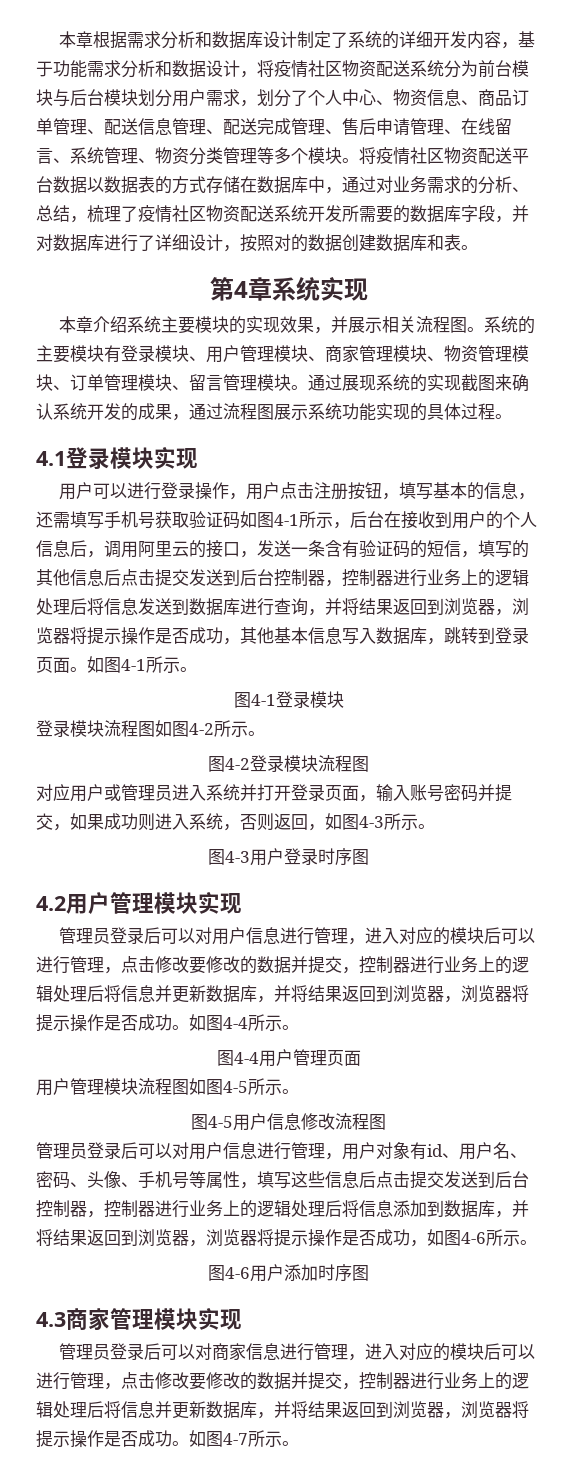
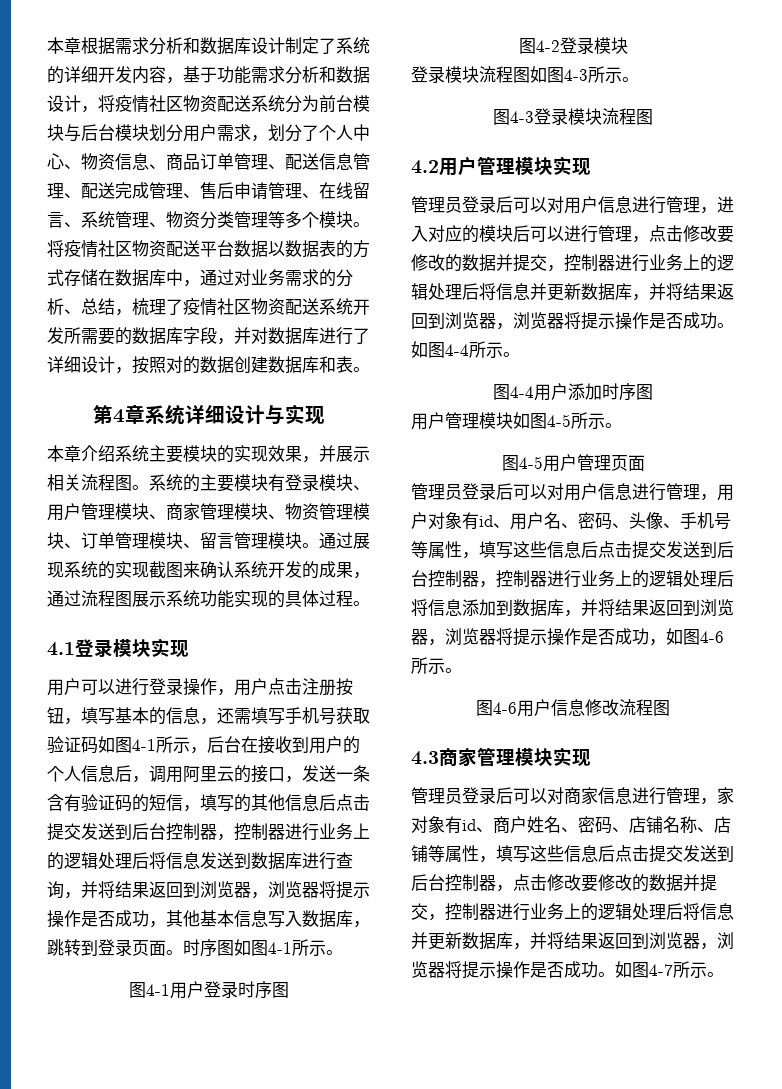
- 第4章系统实现
+ 第4章系统详细设计与实现
- 如图4-1所示。
+ 时序图如图4-1所示。
- 图4-1登录模块
+ 图4-1用户登录时序图
+ 图4-2登录模块
- 登录模块流程图如图4-2所示。
- 图4-2登录模块流程图
- 对应用户或管理员进入系统并打开登录页面，输入账号密码并提交，如果成功则进入系统，否则返回，如图4-3所示。
+ 登录模块流程图如图4-3所示。
- 图4-3用户登录时序图
+ 图4-3登录模块流程图
- 图4-4用户管理页面
- 用户管理模块流程图如图4-5所示。
+ 图4-4用户添加时序图
+ 用户管理模块如图4-5所示。
- 图4-5用户信息修改流程图
+ 图4-5用户管理页面
- 图4-6用户添加时序图
+ 图4-6用户信息修改流程图
- 管理员登录后可以对商家信息进行管理，进入对应的模块后可以进行管理，点击修改要修改的数据并提交，控制器进行业务上的逻辑处理后将信息并更新数据库，并将结果返回到浏览器，浏览器将提示操作是否成功。
+ 管理员登录后可以对商家信息进行管理，家对象有id、商户姓名、密码、店铺名称、店铺等属性，填写这些信息后点击提交发送到后台控制器，点击修改要修改的数据并提交，控制器进行业务上的逻辑处理后将信息并更新数据库，并将结果返回到浏览器，浏览器将提示操作是否成功。

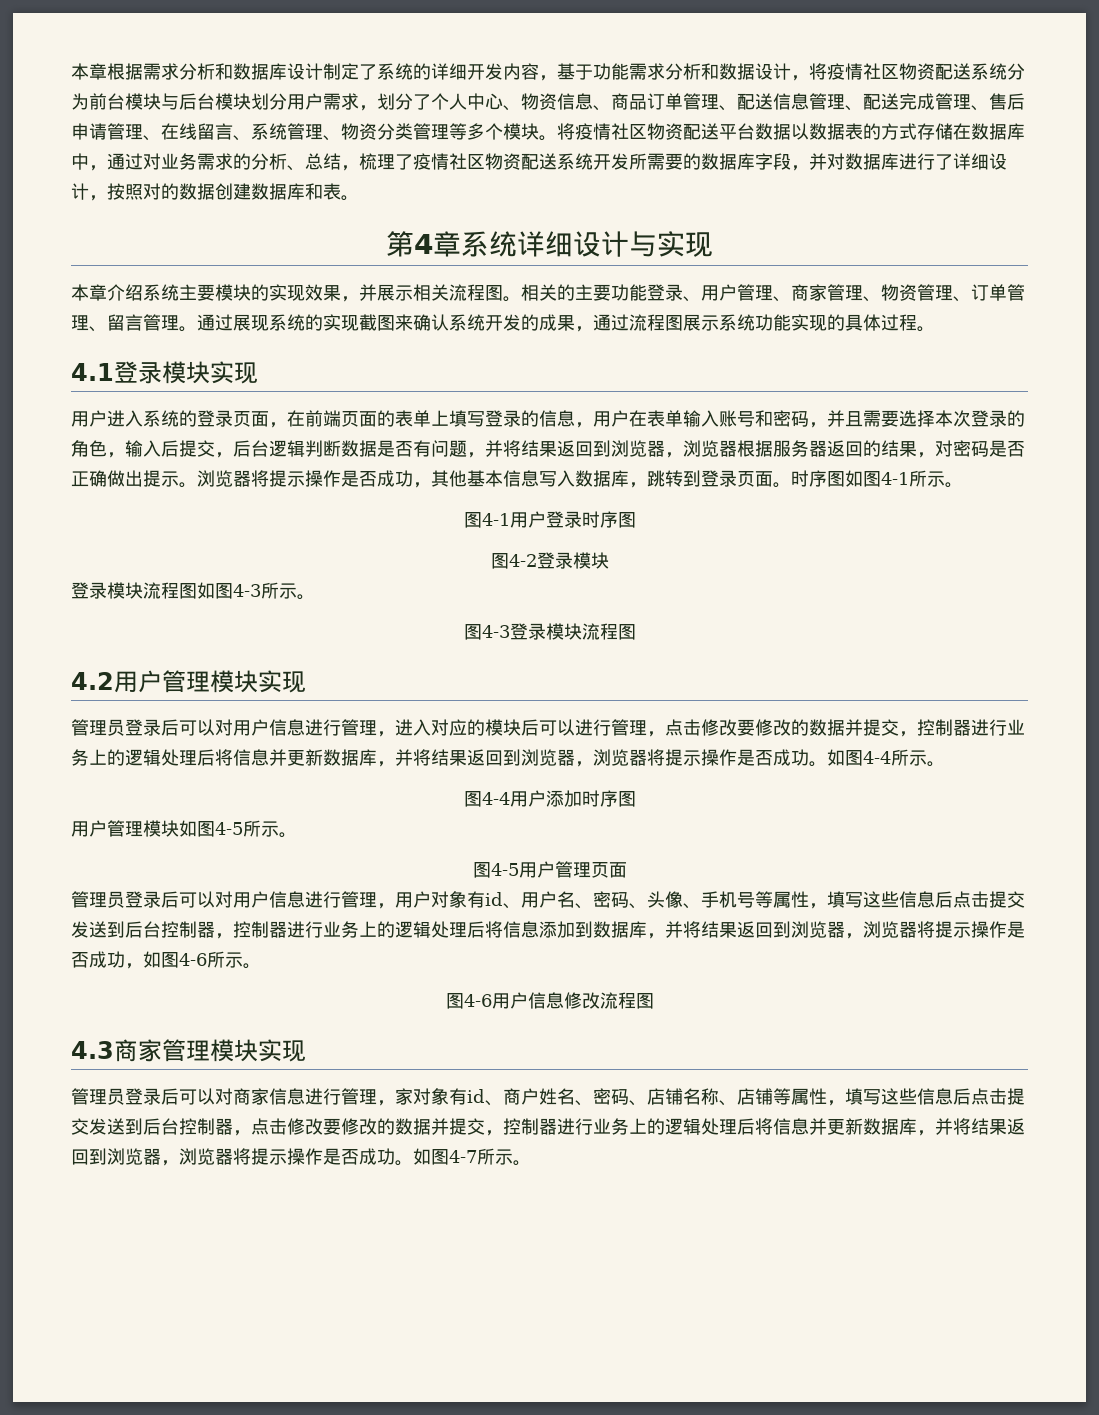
- 系统的主要模块有登录模块、用户管理模块、商家管理模块、物资管理模块、订单管理模块、留言管理模块。
+ 相关的主要功能登录、用户管理、商家管理、物资管理、订单管理、留言管理。
- 用户可以进行登录操作，用户点击注册按钮，填写基本的信息，还需填写手机号获取验证码如图4-1所示，后台在接收到用户的个人信息后，调用阿里云的接口，发送一条含有验证码的短信，填写的其他信息后点击提交发送到后台控制器，控制器进行业务上的逻辑处理后将信息发送到数据库进行查询，并将结果返回到浏览器，浏览器将提示操作是否成功，其他基本信息写入数据库，跳转到登录页面。
+ 用户进入系统的登录页面，在前端页面的表单上填写登录的信息，用户在表单输入账号和密码，并且需要选择本次登录的角色，输入后提交，后台逻辑判断数据是否有问题，并将结果返回到浏览器，浏览器根据服务器返回的结果，对密码是否正确做出提示。浏览器将提示操作是否成功，其他基本信息写入数据库，跳转到登录页面。

